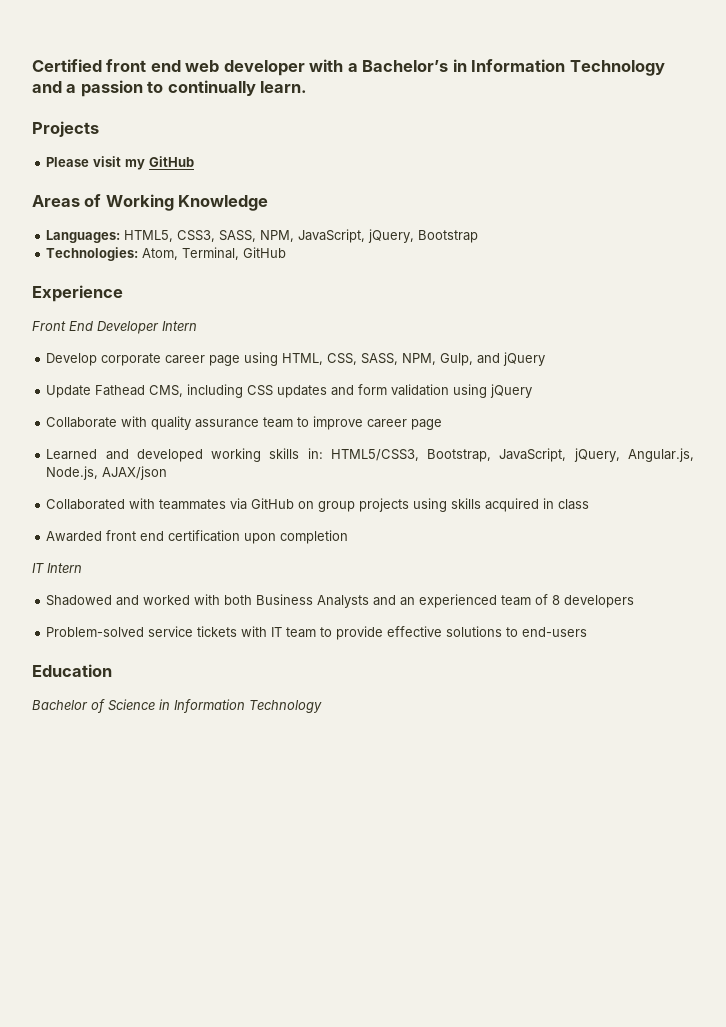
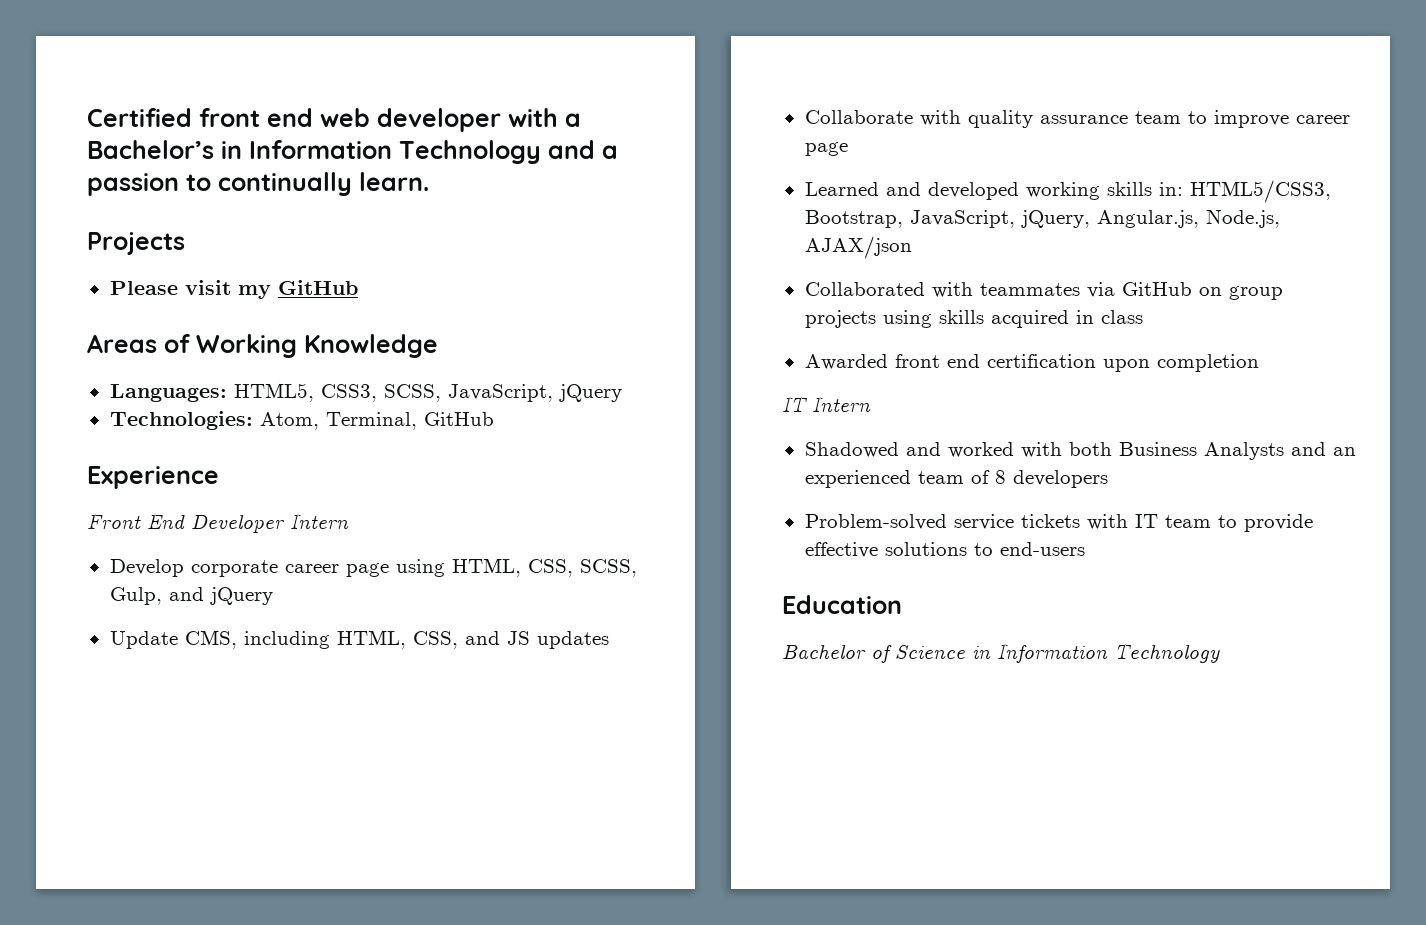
- Languages: HTML5, CSS3, SASS, NPM, JavaScript, jQuery, Bootstrap
+ Languages: HTML5, CSS3, SCSS, JavaScript, jQuery
- Develop corporate career page using HTML, CSS, SASS, NPM, Gulp, and jQuery
+ Develop corporate career page using HTML, CSS, SCSS, Gulp, and jQuery
- Update Fathead CMS, including CSS updates and form validation using jQuery
+ Update CMS, including HTML, CSS, and JS updates

